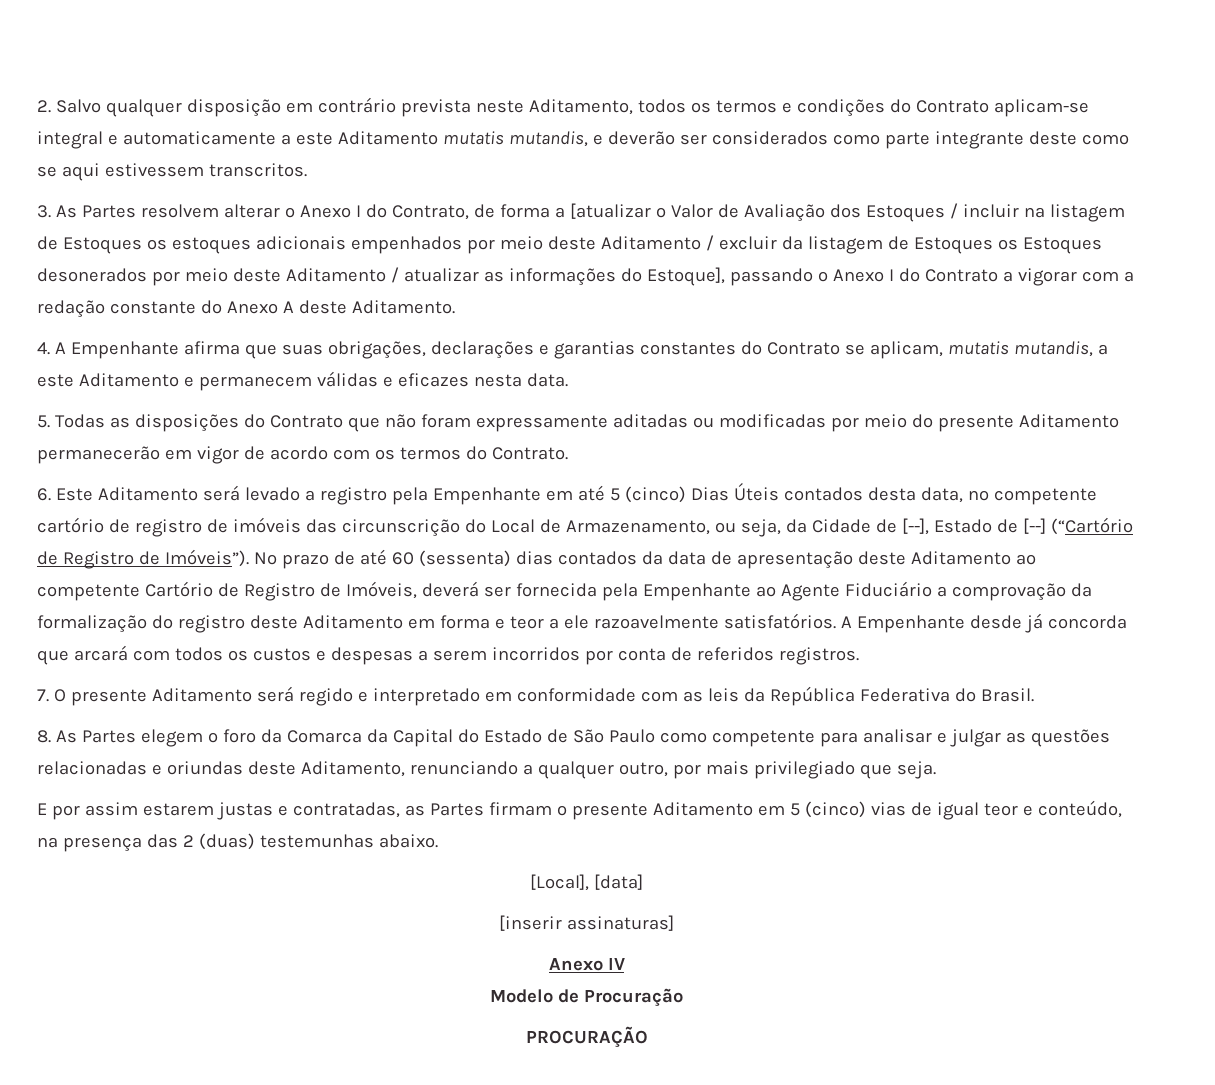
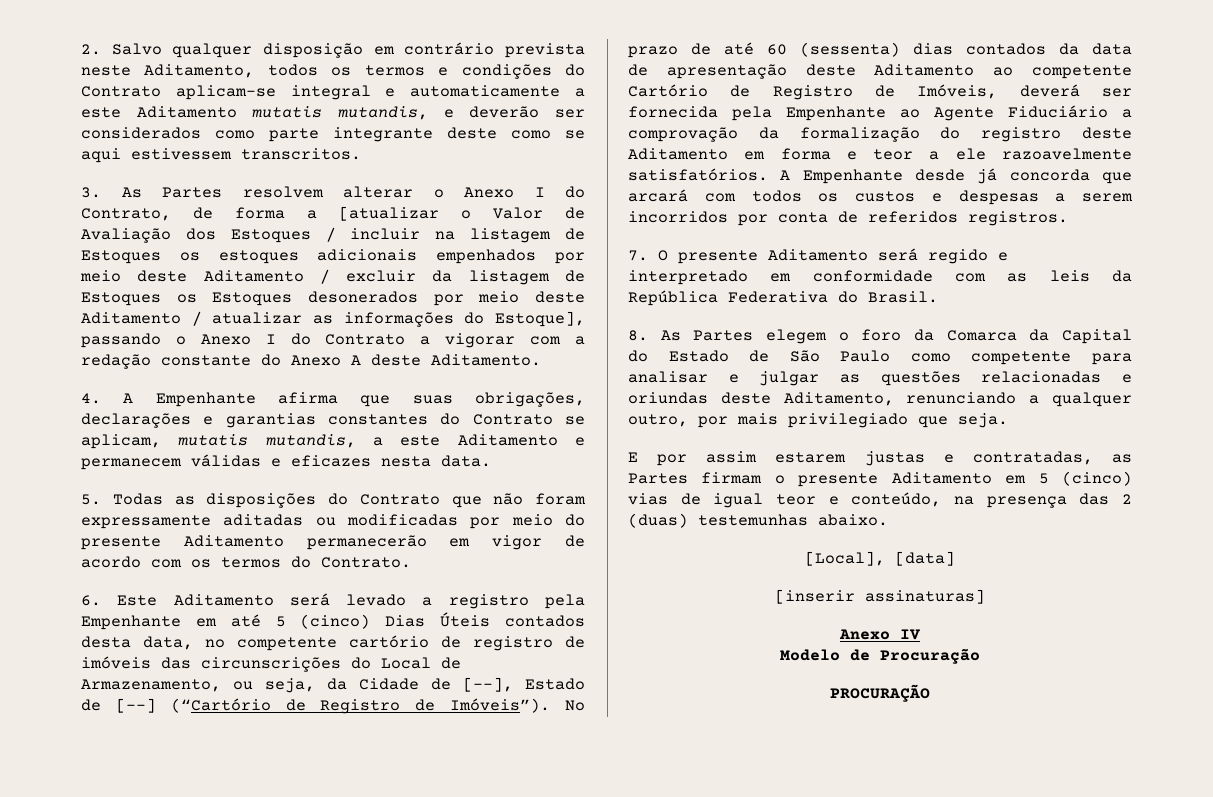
- 6. Este Aditamento será levado a registro pela Empenhante em até 5 (cinco) Dias Úteis contados desta data, no competente cartório de registro de imóveis das circunscrição do Local de Armazenamento, ou seja, da Cidade de [--], Estado de [--] (“Cartório de Registro de Imóveis”).
+ 6. Este Aditamento será levado a registro pela Empenhante em até 5 (cinco) Dias Úteis contados desta data, no competente cartório de registro de imóveis das circunscrições do Local de Armazenamento, ou seja, da Cidade de [--], Estado de [--] (“Cartório de Registro de Imóveis”).

